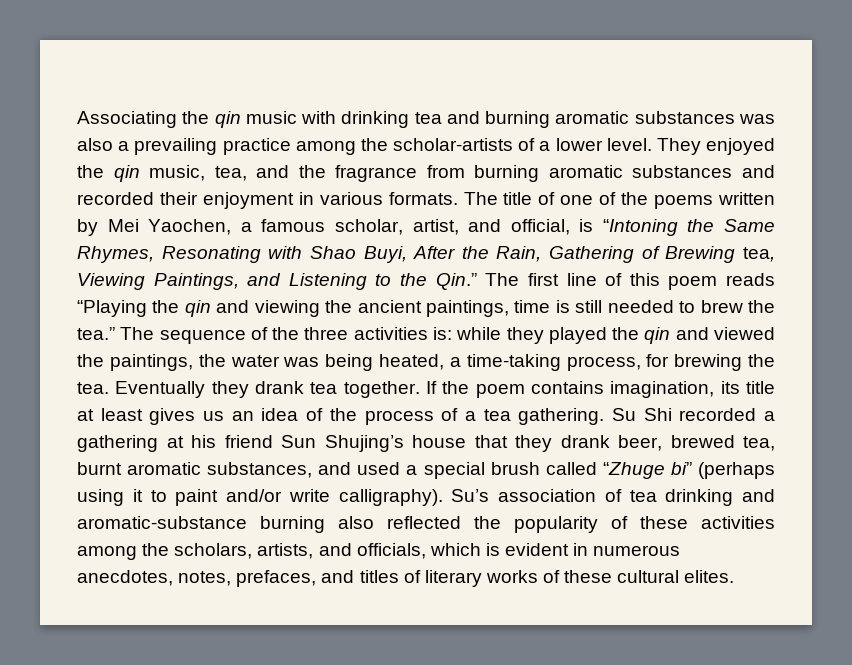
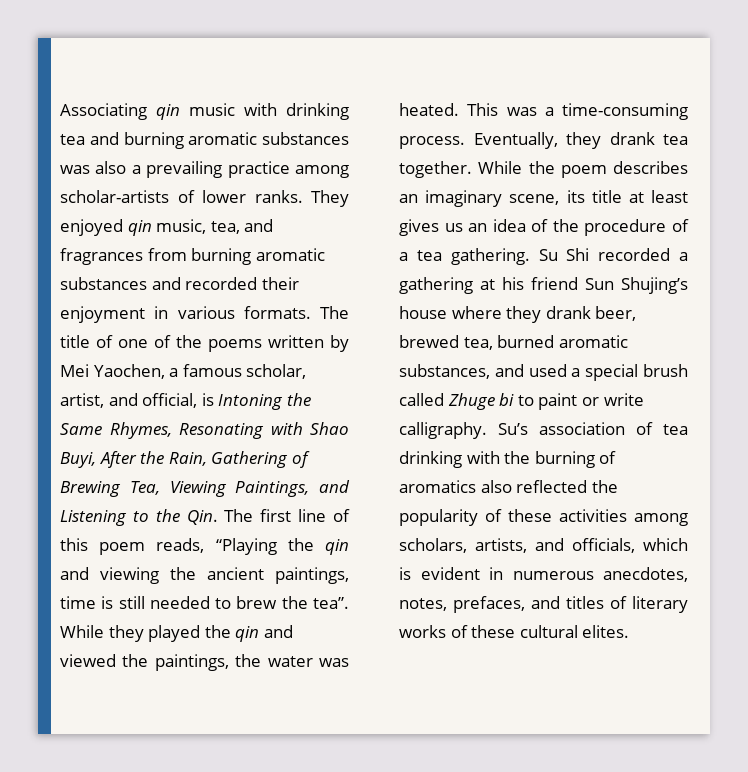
- Associating the qin music with drinking tea and burning aromatic substances was also a prevailing practice among the scholar-artists of a lower level.
+ Associating qin music with drinking tea and burning aromatic substances was also a prevailing practice among scholar-artists of lower ranks.
- They enjoyed the qin music, tea, and the fragrance from burning aromatic substances and recorded their enjoyment in various formats.
+ They enjoyed qin music, tea, and fragrances from burning aromatic substances and recorded their enjoyment in various formats.
- The title of one of the poems written by Mei Yaochen, a famous scholar, artist, and official, is “Intoning the Same Rhymes, Resonating with Shao Buyi, After the Rain, Gathering of Brewing tea, Viewing Paintings, and Listening to the Qin.” The first line of this poem reads “Playing the qin and viewing the ancient paintings, time is still needed to brew the tea.” The sequence of the three activities is: while they played the qin and viewed the paintings, the water was being heated, a time-taking process, for brewing the tea. Eventually they drank tea together.
+ The title of one of the poems written by Mei Yaochen, a famous scholar, artist, and official, is Intoning the Same Rhymes, Resonating with Shao Buyi, After the Rain, Gathering of Brewing Tea, Viewing Paintings, and Listening to the Qin. The first line of this poem reads, “Playing the qin and viewing the ancient paintings, time is still needed to brew the tea”. While they played the qin and viewed the paintings, the water was heated. This was a time-consuming process. Eventually, they drank tea together.
- If the poem contains imagination, its title at least gives us an idea of the process of a tea gathering.
+ While the poem describes an imaginary scene, its title at least gives us an idea of the procedure of a tea gathering.
- Su Shi recorded a gathering at his friend Sun Shujing’s house that they drank beer, brewed tea, burnt aromatic substances, and used a special brush called “Zhuge bi” (perhaps using it to paint and/or write calligraphy).
+ Su Shi recorded a gathering at his friend Sun Shujing’s house where they drank beer, brewed tea, burned aromatic substances, and used a special brush called Zhuge bi to paint or write calligraphy.
- Su’s association of tea drinking and aromatic-substance burning also reflected the popularity of these activities among the scholars, artists, and officials, which is evident in numerous anecdotes, notes, prefaces, and titles of literary works of these cultural elites.
+ Su’s association of tea drinking with the burning of aromatics also reflected the popularity of these activities among scholars, artists, and officials, which is evident in numerous anecdotes, notes, prefaces, and titles of literary works of these cultural elites.

